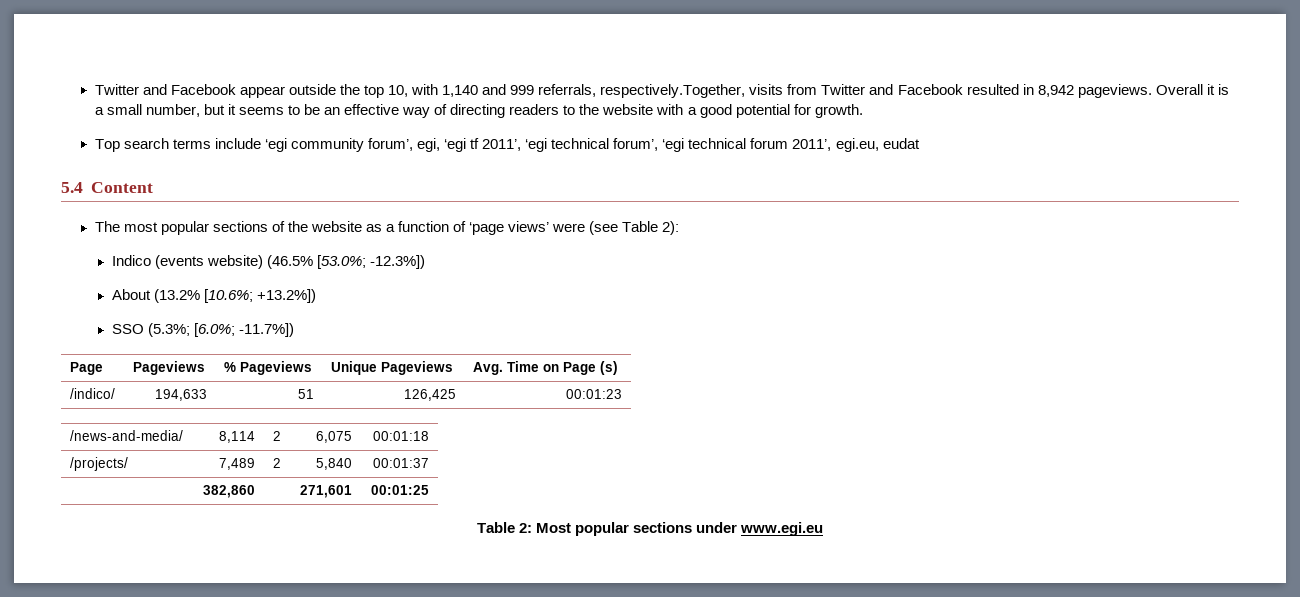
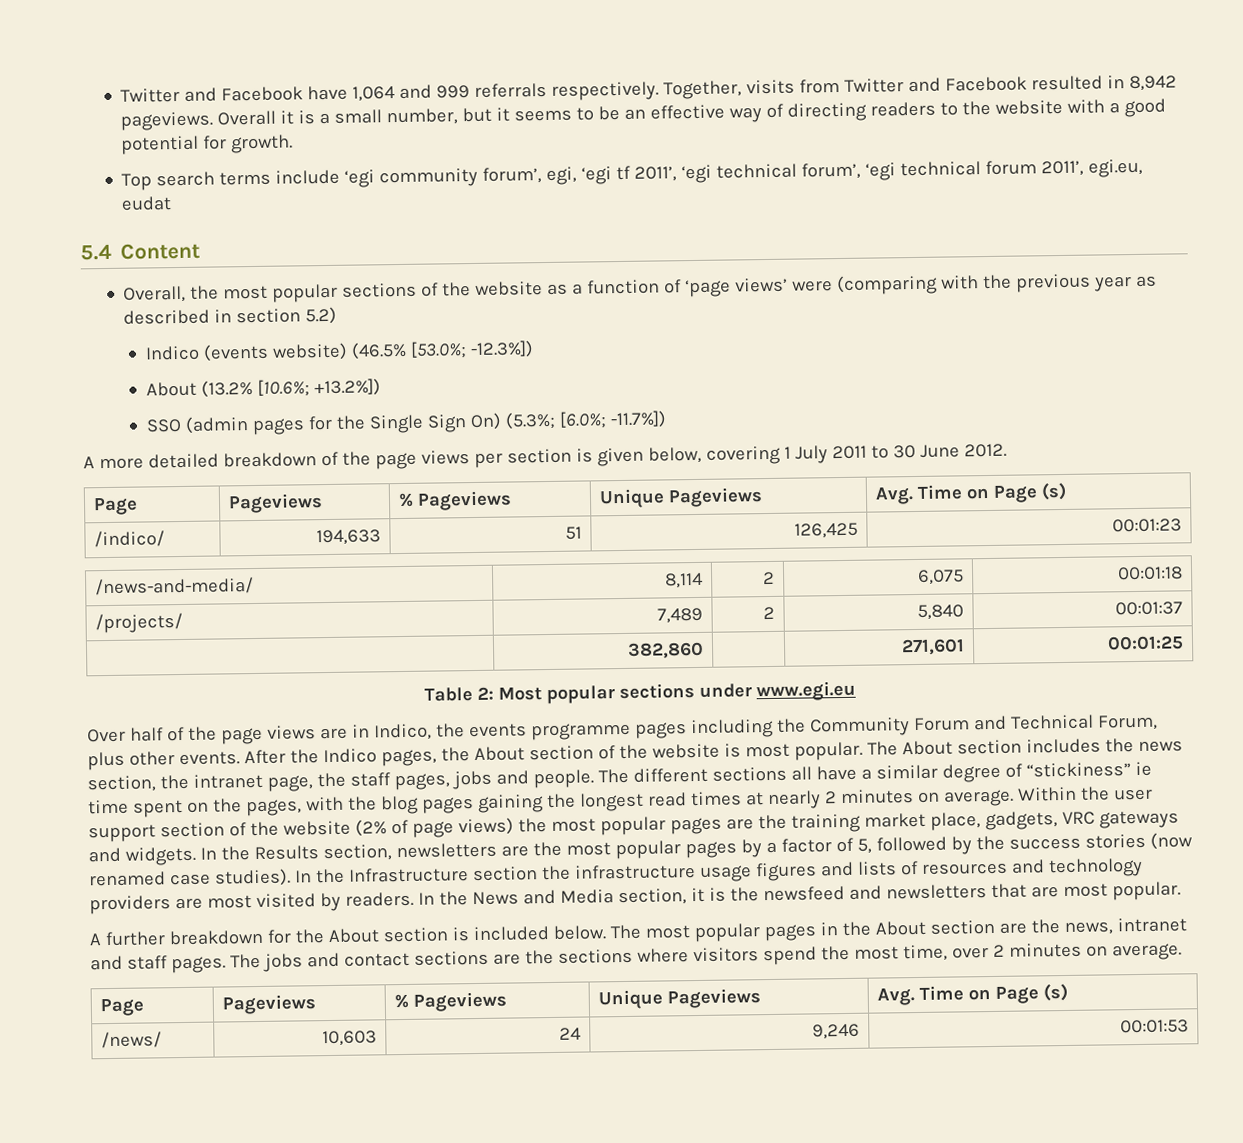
- Twitter and Facebook appear outside the top 10, with 1,140 and 999 referrals, respectively.Together, visits from Twitter and Facebook resulted in 8,942 pageviews.
+ Twitter and Facebook have 1,064 and 999 referrals respectively. Together, visits from Twitter and Facebook resulted in 8,942 pageviews.
- The most popular sections of the website as a function of ‘page views’ were (see Table 2):
+ Overall, the most popular sections of the website as a function of ‘page views’ were (comparing with the previous year as described in section 5.2)
- SSO (5.3%; [6.0%; -11.7%])
+ SSO (admin pages for the Single Sign On) (5.3%; [6.0%; -11.7%])
+ A more detailed breakdown of the page views per section is given below, covering 1 July 2011 to 30 June 2012.
+ Over half of the page views are in Indico, the events programme pages including the Community Forum and Technical Forum, plus other events. After the Indico pages, the About section of the website is most popular. The About section includes the news section, the intranet page, the staff pages, jobs and people. The different sections all have a similar degree of “stickiness” ie time spent on the pages, with the blog pages gaining the longest read times at nearly 2 minutes on average. Within the user support section of the website (2% of page views) the most popular pages are the training market place, gadgets, VRC gateways and widgets. In the Results section, newsletters are the most popular pages by a factor of 5, followed by the success stories (now renamed case studies). In the Infrastructure section the infrastructure usage figures and lists of resources and technology providers are most visited by readers. In the News and Media section, it is the newsfeed and newsletters that are most popular.
+ A further breakdown for the About section is included below. The most popular pages in the About section are the news, intranet and staff pages. The jobs and contact sections are the sections where visitors spend the most time, over 2 minutes on average.
+ Page | Pageviews | % Pageviews | Unique Pageviews | Avg. Time on Page (s)
+ /news/ | 10,603 | 24 | 9,246 | 00:01:53

